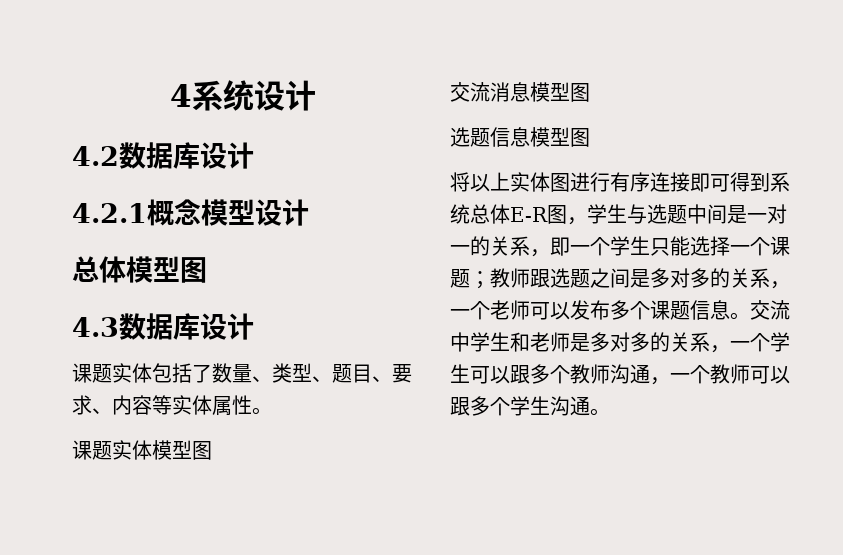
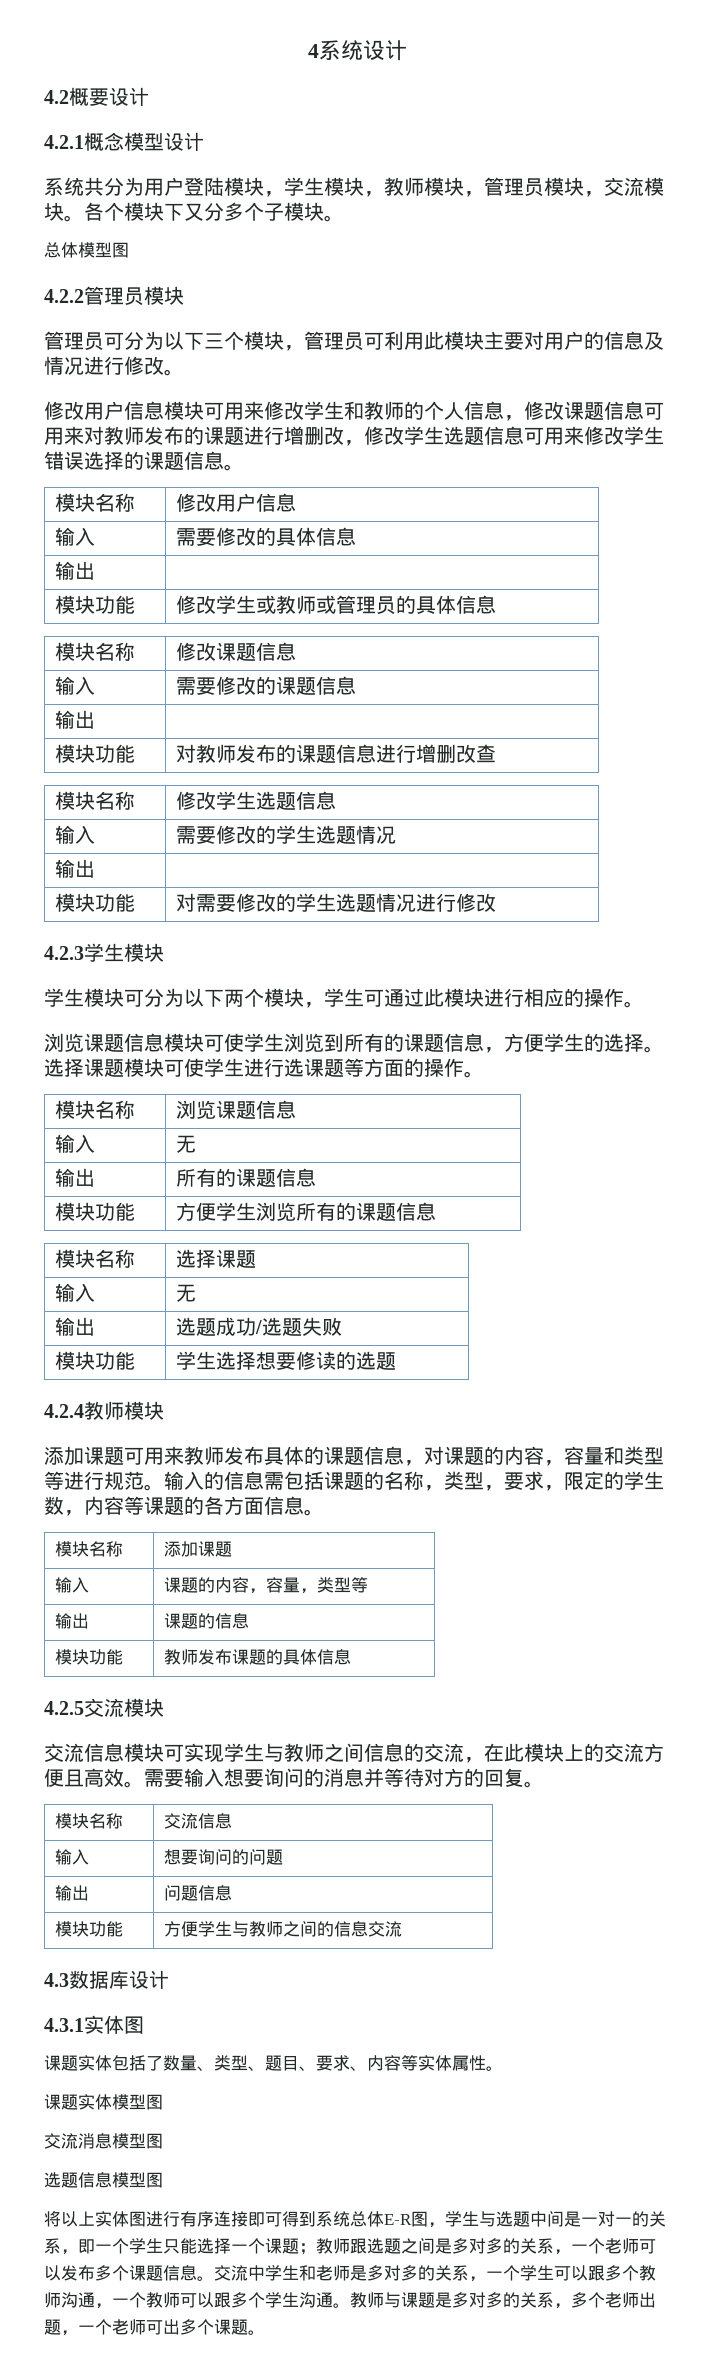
- 4.2数据库设计
+ 4.2概要设计
+ 系统共分为用户登陆模块，学生模块，教师模块，管理员模块，交流模块。各个模块下又分多个子模块。
  总体模型图
+ 4.2.2管理员模块
+ 管理员可分为以下三个模块，管理员可利用此模块主要对用户的信息及情况进行修改。
+ 修改用户信息模块可用来修改学生和教师的个人信息，修改课题信息可用来对教师发布的课题进行增删改，修改学生选题信息可用来修改学生错误选择的课题信息。
+ 模块名称 | 修改用户信息
+ 输入 | 需要修改的具体信息
+ 输出 |
+ 模块功能 | 修改学生或教师或管理员的具体信息
+ 模块名称 | 修改课题信息
+ 输入 | 需要修改的课题信息
+ 输出 |
+ 模块功能 | 对教师发布的课题信息进行增删改查
+ 模块名称 | 修改学生选题信息
+ 输入 | 需要修改的学生选题情况
+ 输出 |
+ 模块功能 | 对需要修改的学生选题情况进行修改
+ 4.2.3学生模块
+ 学生模块可分为以下两个模块，学生可通过此模块进行相应的操作。
+ 浏览课题信息模块可使学生浏览到所有的课题信息，方便学生的选择。选择课题模块可使学生进行选课题等方面的操作。
+ 模块名称 | 浏览课题信息
+ 输入 | 无
+ 输出 | 所有的课题信息
+ 模块功能 | 方便学生浏览所有的课题信息
+ 模块名称 | 选择课题
+ 输入 | 无
+ 输出 | 选题成功/选题失败
+ 模块功能 | 学生选择想要修读的选题
+ 4.2.4教师模块
+ 添加课题可用来教师发布具体的课题信息，对课题的内容，容量和类型等进行规范。输入的信息需包括课题的名称，类型，要求，限定的学生数，内容等课题的各方面信息。
+ 模块名称 | 添加课题
+ 输入 | 课题的内容，容量，类型等
+ 输出 | 课题的信息
+ 模块功能 | 教师发布课题的具体信息
+ 4.2.5交流模块
+ 交流信息模块可实现学生与教师之间信息的交流，在此模块上的交流方便且高效。需要输入想要询问的消息并等待对方的回复。
+ 模块名称 | 交流信息
+ 输入 | 想要询问的问题
+ 输出 | 问题信息
+ 模块功能 | 方便学生与教师之间的信息交流
+ 4.3.1实体图
+ 教师与课题是多对多的关系，多个老师出题，一个老师可出多个课题。

